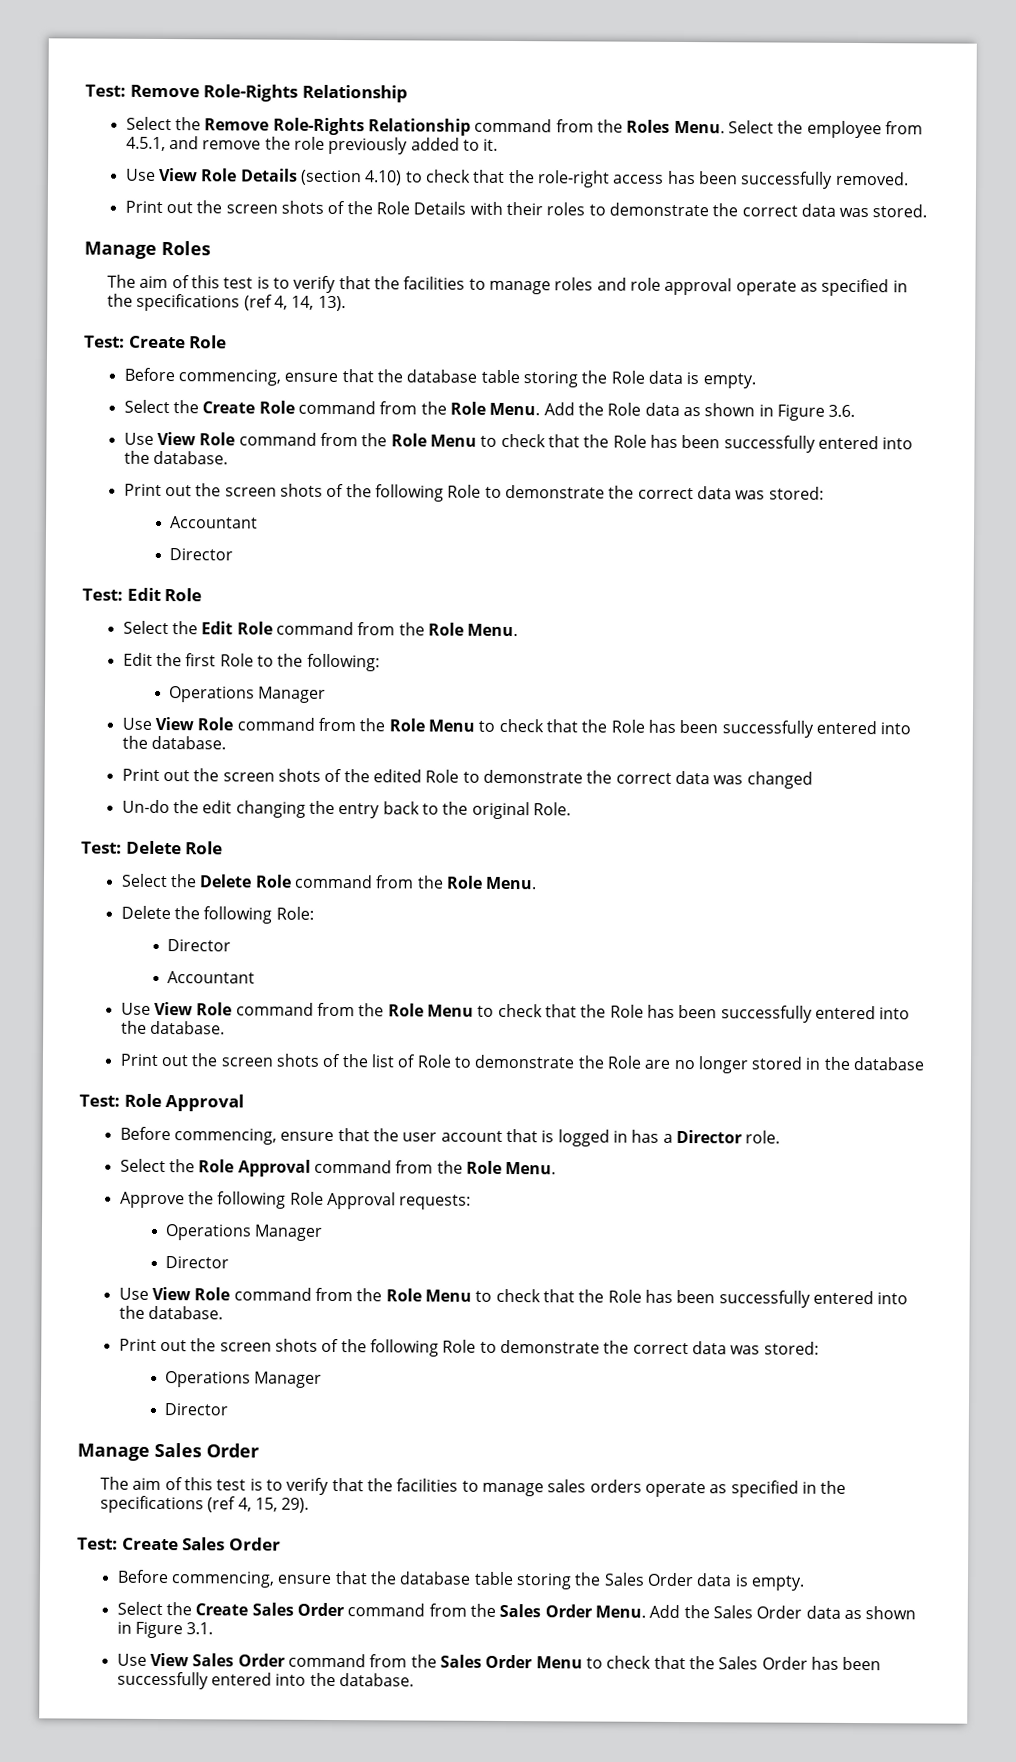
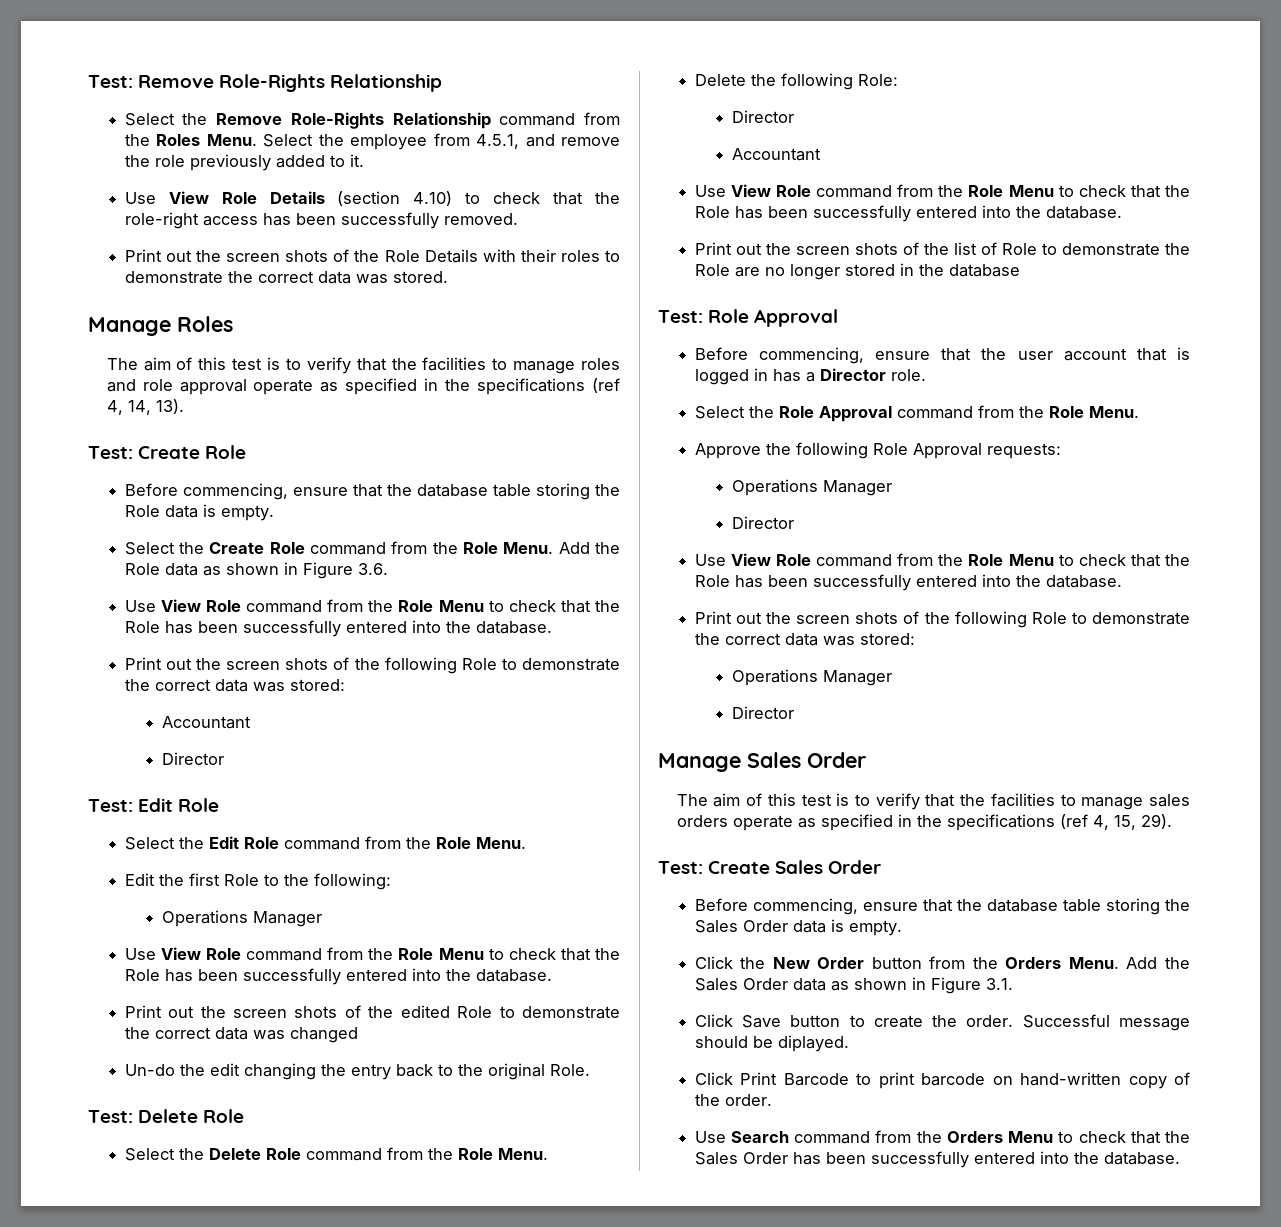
- Select the Create Sales Order command from the Sales Order Menu.
+ Click the New Order button from the Orders Menu.
- Use View Sales Order command from the Sales Order Menu to check that the Sales Order has been successfully entered into the database.
+ Click Save button to create the order. Successful message should be diplayed.
+ Click Print Barcode to print barcode on hand-written copy of the order.
+ Use Search command from the Orders Menu to check that the Sales Order has been successfully entered into the database.

